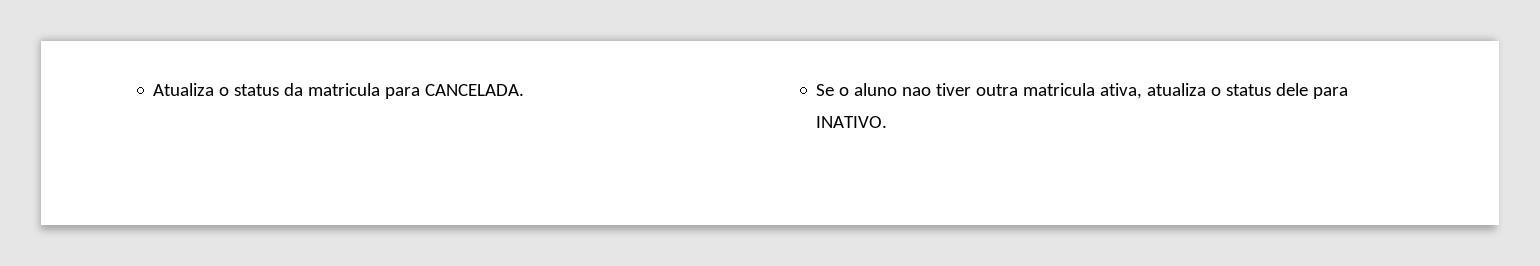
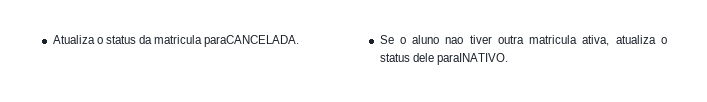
- Atualiza o status da matricula para CANCELADA.
+ Atualiza o status da matricula paraCANCELADA.
- Se o aluno nao tiver outra matricula ativa, atualiza o status dele para INATIVO.
+ Se o aluno nao tiver outra matricula ativa, atualiza o status dele paraINATIVO.

